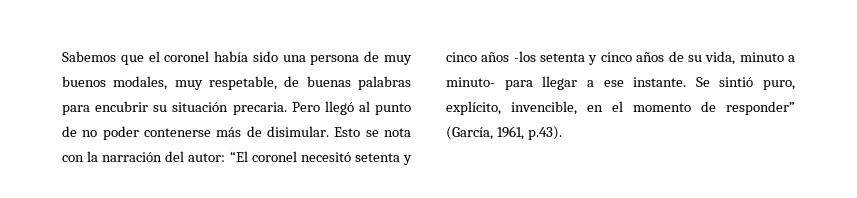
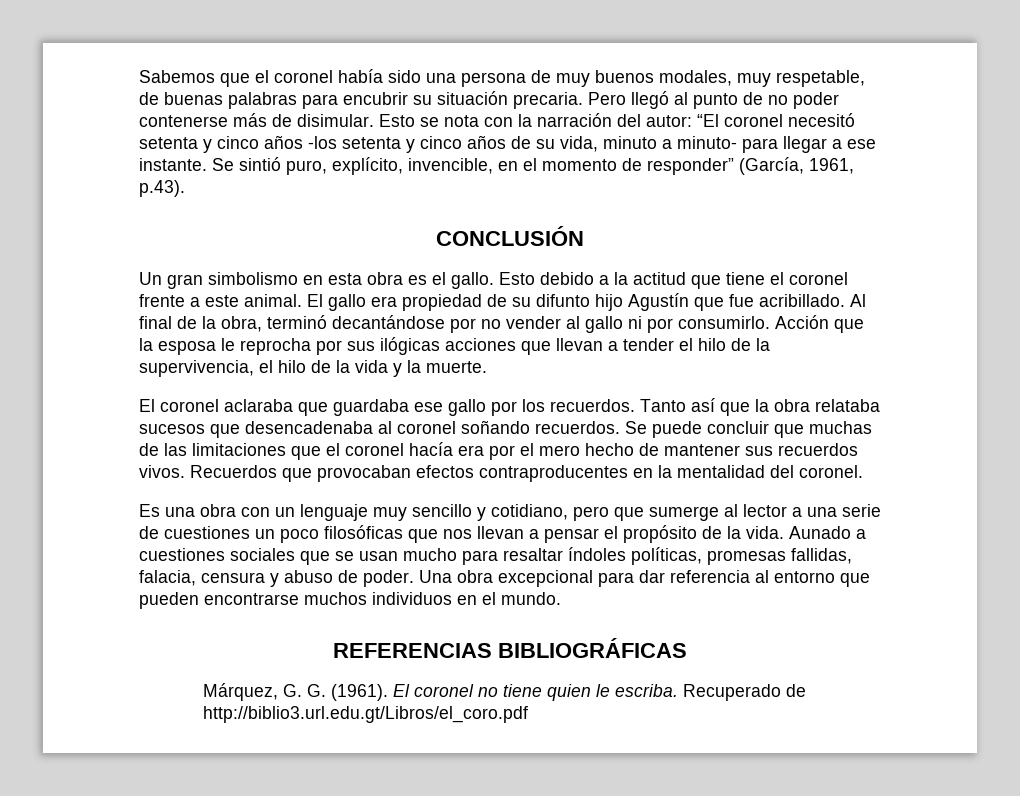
+ CONCLUSIÓN
+ Un gran simbolismo en esta obra es el gallo. Esto debido a la actitud que tiene el coronel frente a este animal. El gallo era propiedad de su difunto hijo Agustín que fue acribillado. Al final de la obra, terminó decantándose por no vender al gallo ni por consumirlo. Acción que la esposa le reprocha por sus ilógicas acciones que llevan a tender el hilo de la supervivencia, el hilo de la vida y la muerte.
+ El coronel aclaraba que guardaba ese gallo por los recuerdos. Tanto así que la obra relataba sucesos que desencadenaba al coronel soñando recuerdos. Se puede concluir que muchas de las limitaciones que el coronel hacía era por el mero hecho de mantener sus recuerdos vivos. Recuerdos que provocaban efectos contraproducentes en la mentalidad del coronel.
+ Es una obra con un lenguaje muy sencillo y cotidiano, pero que sumerge al lector a una serie de cuestiones un poco filosóficas que nos llevan a pensar el propósito de la vida. Aunado a cuestiones sociales que se usan mucho para resaltar índoles políticas, promesas fallidas, falacia, censura y abuso de poder. Una obra excepcional para dar referencia al entorno que pueden encontrarse muchos individuos en el mundo.
+ REFERENCIAS BIBLIOGRÁFICAS
+ Márquez, G. G. (1961). El coronel no tiene quien le escriba. Recuperado de http://biblio3.url.edu.gt/Libros/el_coro.pdf

